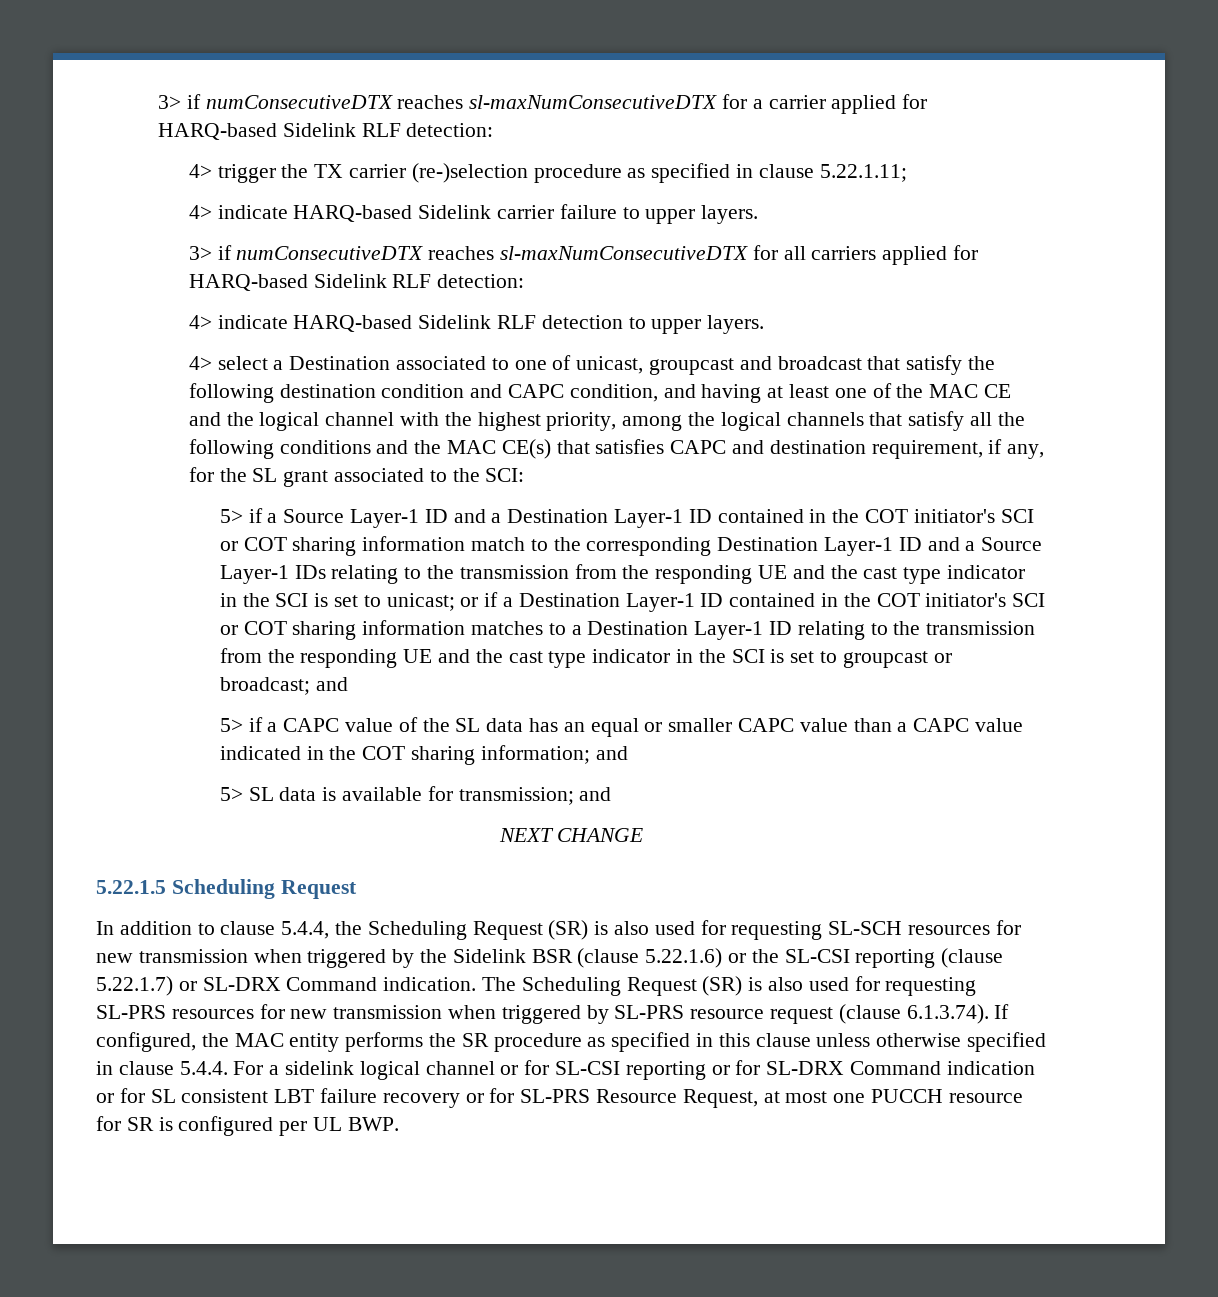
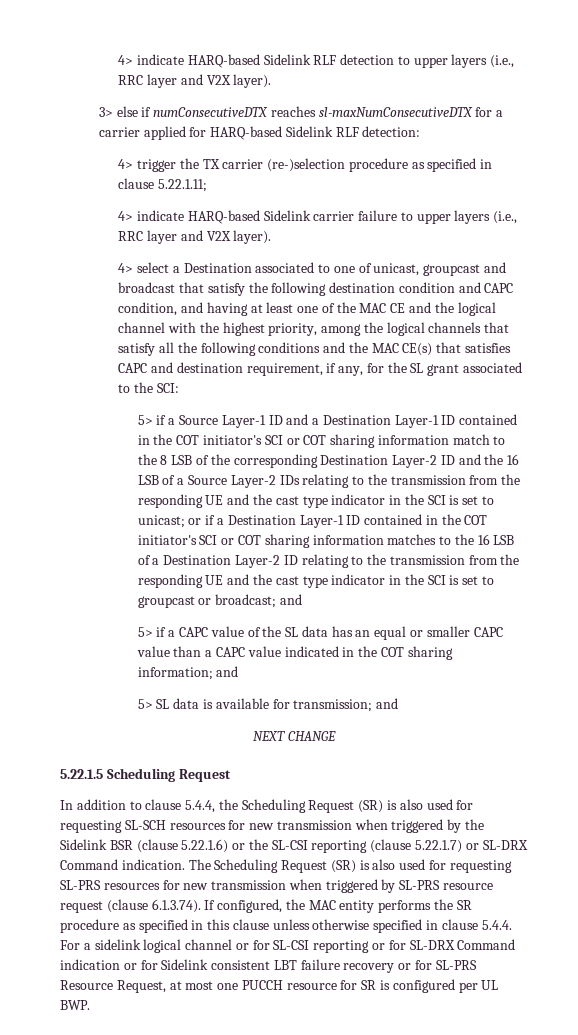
- 3> if numConsecutiveDTX reaches sl-maxNumConsecutiveDTX for a carrier applied for HARQ-based Sidelink RLF detection:
+ 4> indicate HARQ-based Sidelink RLF detection to upper layers (i.e., RRC layer and V2X layer).
+ 3> else if numConsecutiveDTX reaches sl-maxNumConsecutiveDTX for a carrier applied for HARQ-based Sidelink RLF detection:
- 4> indicate HARQ-based Sidelink carrier failure to upper layers.
- 3> if numConsecutiveDTX reaches sl-maxNumConsecutiveDTX for all carriers applied for HARQ-based Sidelink RLF detection:
- 4> indicate HARQ-based Sidelink RLF detection to upper layers.
+ 4> indicate HARQ-based Sidelink carrier failure to upper layers (i.e., RRC layer and V2X layer).
- 5> if a Source Layer-1 ID and a Destination Layer-1 ID contained in the COT initiator's SCI or COT sharing information match to the corresponding Destination Layer-1 ID and a Source Layer-1 IDs relating to the transmission from the responding UE and the cast type indicator in the SCI is set to unicast;
+ 5> if a Source Layer-1 ID and a Destination Layer-1 ID contained in the COT initiator's SCI or COT sharing information match to the 8 LSB of the corresponding Destination Layer-2 ID and the 16 LSB of a Source Layer-2 IDs relating to the transmission from the responding UE and the cast type indicator in the SCI is set to unicast;
- or if a Destination Layer-1 ID contained in the COT initiator's SCI or COT sharing information matches to a Destination Layer-1 ID relating to the transmission from the responding UE and the cast type indicator in the SCI is set to groupcast or broadcast;
+ or if a Destination Layer-1 ID contained in the COT initiator's SCI or COT sharing information matches to the 16 LSB of a Destination Layer-2 ID relating to the transmission from the responding UE and the cast type indicator in the SCI is set to groupcast or broadcast;
- The Scheduling Request (SR) is also used for requesting SL-PRS resources for new transmission when triggered by SL-PRS resource request (clause 6.1.3.74). If configured, the MAC entity performs the SR procedure as specified in this clause unless otherwise specified in clause 5.4.4. For a sidelink logical channel or for SL-CSI reporting or for SL-DRX Command indication or for SL consistent LBT failure recovery or for SL-PRS Resource Request, at most one PUCCH resource for SR is configured per UL BWP.
+ The Scheduling Request (SR) is also used for requesting SL-PRS resources for new transmission when triggered by SL-PRS resource request (clause 6.1.3.74). If configured, the MAC entity performs the SR procedure as specified in this clause unless otherwise specified in clause 5.4.4. For a sidelink logical channel or for SL-CSI reporting or for SL-DRX Command indication or for Sidelink consistent LBT failure recovery or for SL-PRS Resource Request, at most one PUCCH resource for SR is configured per UL BWP.

